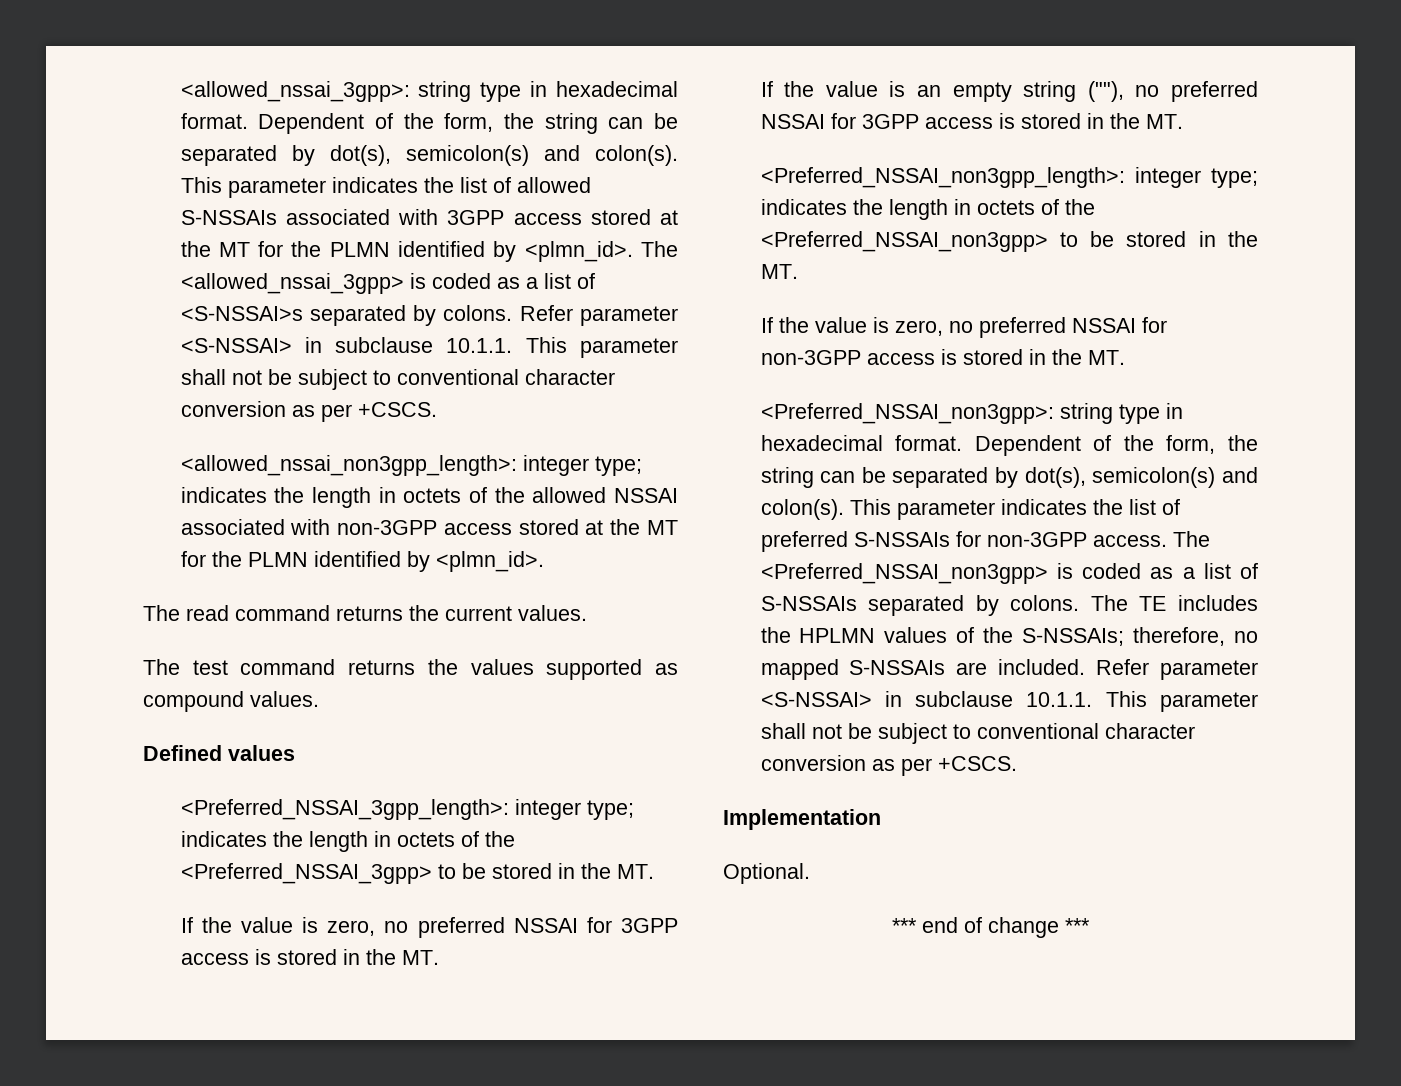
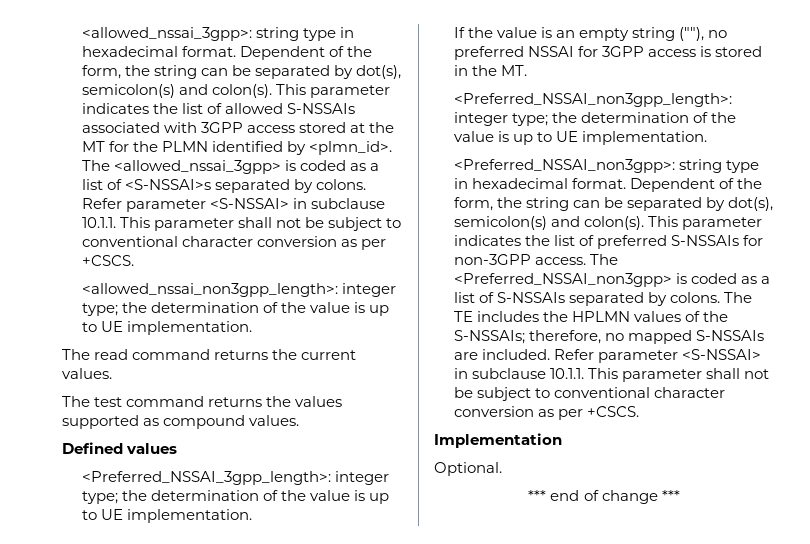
- <allowed_nssai_non3gpp_length>: integer type; indicates the length in octets of the allowed NSSAI associated with non-3GPP access stored at the MT for the PLMN identified by <plmn_id>.
+ <allowed_nssai_non3gpp_length>: integer type; the determination of the value is up to UE implementation.
- <Preferred_NSSAI_3gpp_length>: integer type; indicates the length in octets of the <Preferred_NSSAI_3gpp> to be stored in the MT.
- If the value is zero, no preferred NSSAI for 3GPP access is stored in the MT.
+ <Preferred_NSSAI_3gpp_length>: integer type; the determination of the value is up to UE implementation.
- <Preferred_NSSAI_non3gpp_length>: integer type; indicates the length in octets of the <Preferred_NSSAI_non3gpp> to be stored in the MT.
- If the value is zero, no preferred NSSAI for non-3GPP access is stored in the MT.
+ <Preferred_NSSAI_non3gpp_length>: integer type; the determination of the value is up to UE implementation.

